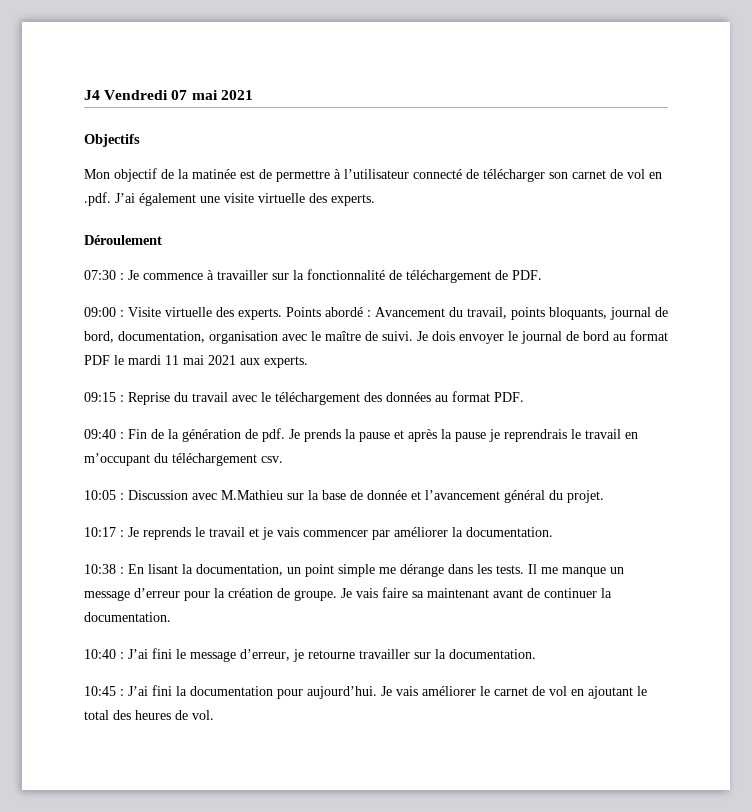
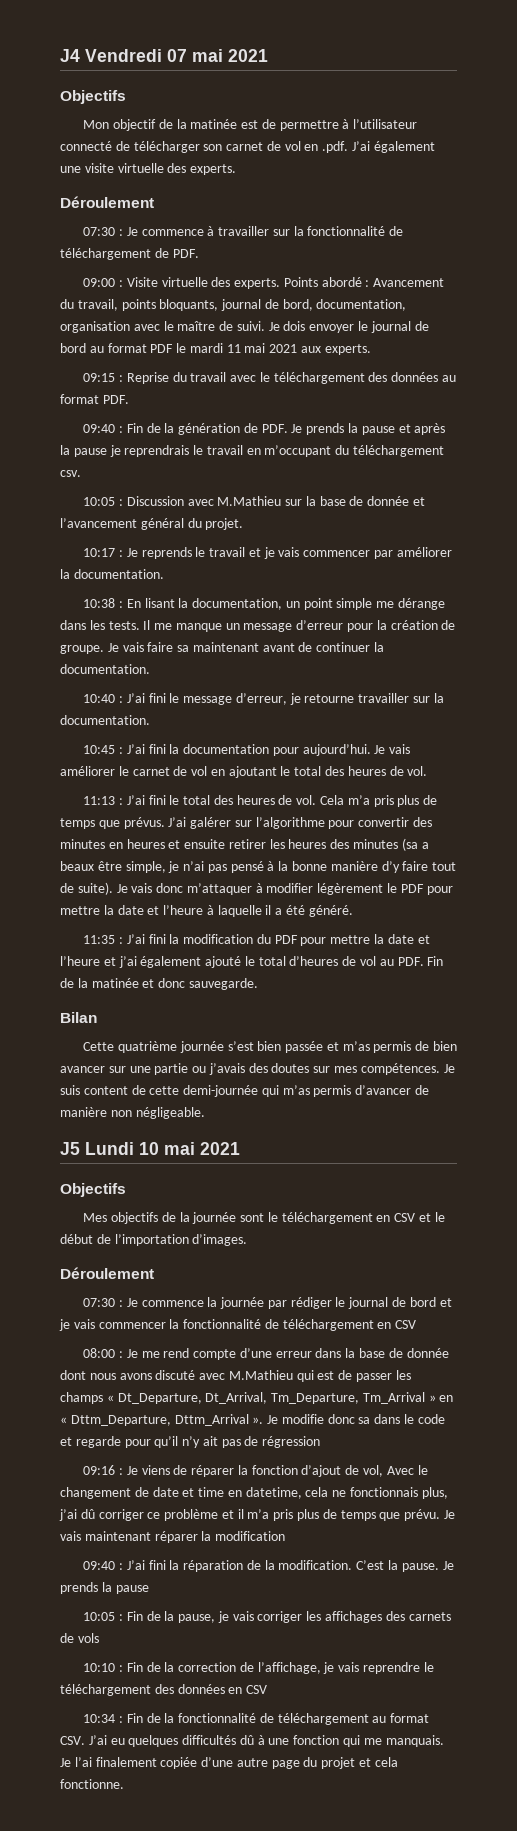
- 09:40 : Fin de la génération de pdf. Je prends la pause et après la pause je reprendrais le travail en m’occupant du téléchargement csv.
+ 09:40 : Fin de la génération de PDF. Je prends la pause et après la pause je reprendrais le travail en m’occupant du téléchargement csv.
+ 11:13 : J’ai fini le total des heures de vol. Cela m’a pris plus de temps que prévus. J’ai galérer sur l’algorithme pour convertir des minutes en heures et ensuite retirer les heures des minutes (sa a beaux être simple, je n’ai pas pensé à la bonne manière d’y faire tout de suite). Je vais donc m’attaquer à modifier légèrement le PDF pour mettre la date et l’heure à laquelle il a été généré.
+ 11:35 : J’ai fini la modification du PDF pour mettre la date et l’heure et j’ai également ajouté le total d’heures de vol au PDF. Fin de la matinée et donc sauvegarde.
+ Bilan
+ Cette quatrième journée s’est bien passée et m’as permis de bien avancer sur une partie ou j’avais des doutes sur mes compétences. Je suis content de cette demi-journée qui m’as permis d’avancer de manière non négligeable.
+ J5 Lundi 10 mai 2021
+ Objectifs
+ Mes objectifs de la journée sont le téléchargement en CSV et le début de l’importation d’images.
+ Déroulement
+ 07:30 : Je commence la journée par rédiger le journal de bord et je vais commencer la fonctionnalité de téléchargement en CSV
+ 08:00 : Je me rend compte d’une erreur dans la base de donnée dont nous avons discuté avec M.Mathieu qui est de passer les champs « Dt_Departure, Dt_Arrival, Tm_Departure, Tm_Arrival » en « Dttm_Departure, Dttm_Arrival ». Je modifie donc sa dans le code et regarde pour qu’il n’y ait pas de régression
+ 09:16 : Je viens de réparer la fonction d’ajout de vol, Avec le changement de date et time en datetime, cela ne fonctionnais plus, j’ai dû corriger ce problème et il m’a pris plus de temps que prévu. Je vais maintenant réparer la modification
+ 09:40 : J’ai fini la réparation de la modification. C’est la pause. Je prends la pause
+ 10:05 : Fin de la pause, je vais corriger les affichages des carnets de vols
+ 10:10 : Fin de la correction de l’affichage, je vais reprendre le téléchargement des données en CSV
+ 10:34 : Fin de la fonctionnalité de téléchargement au format CSV. J’ai eu quelques difficultés dû à une fonction qui me manquais. Je l’ai finalement copiée d’une autre page du projet et cela fonctionne.

